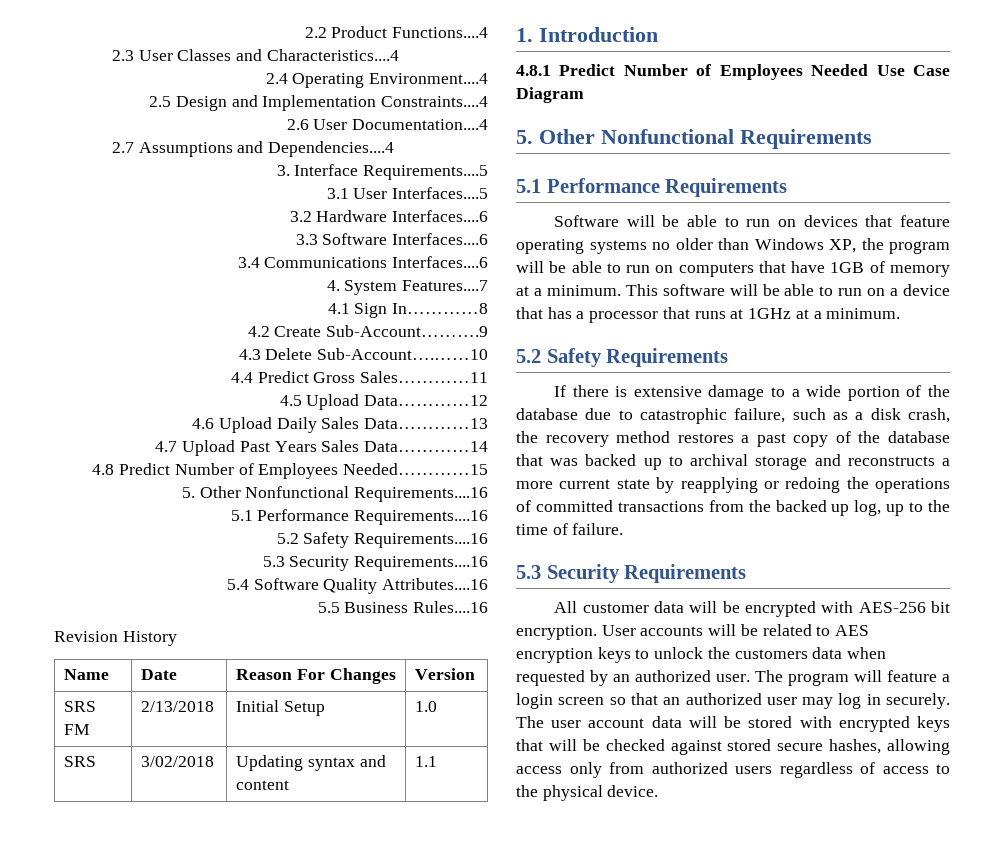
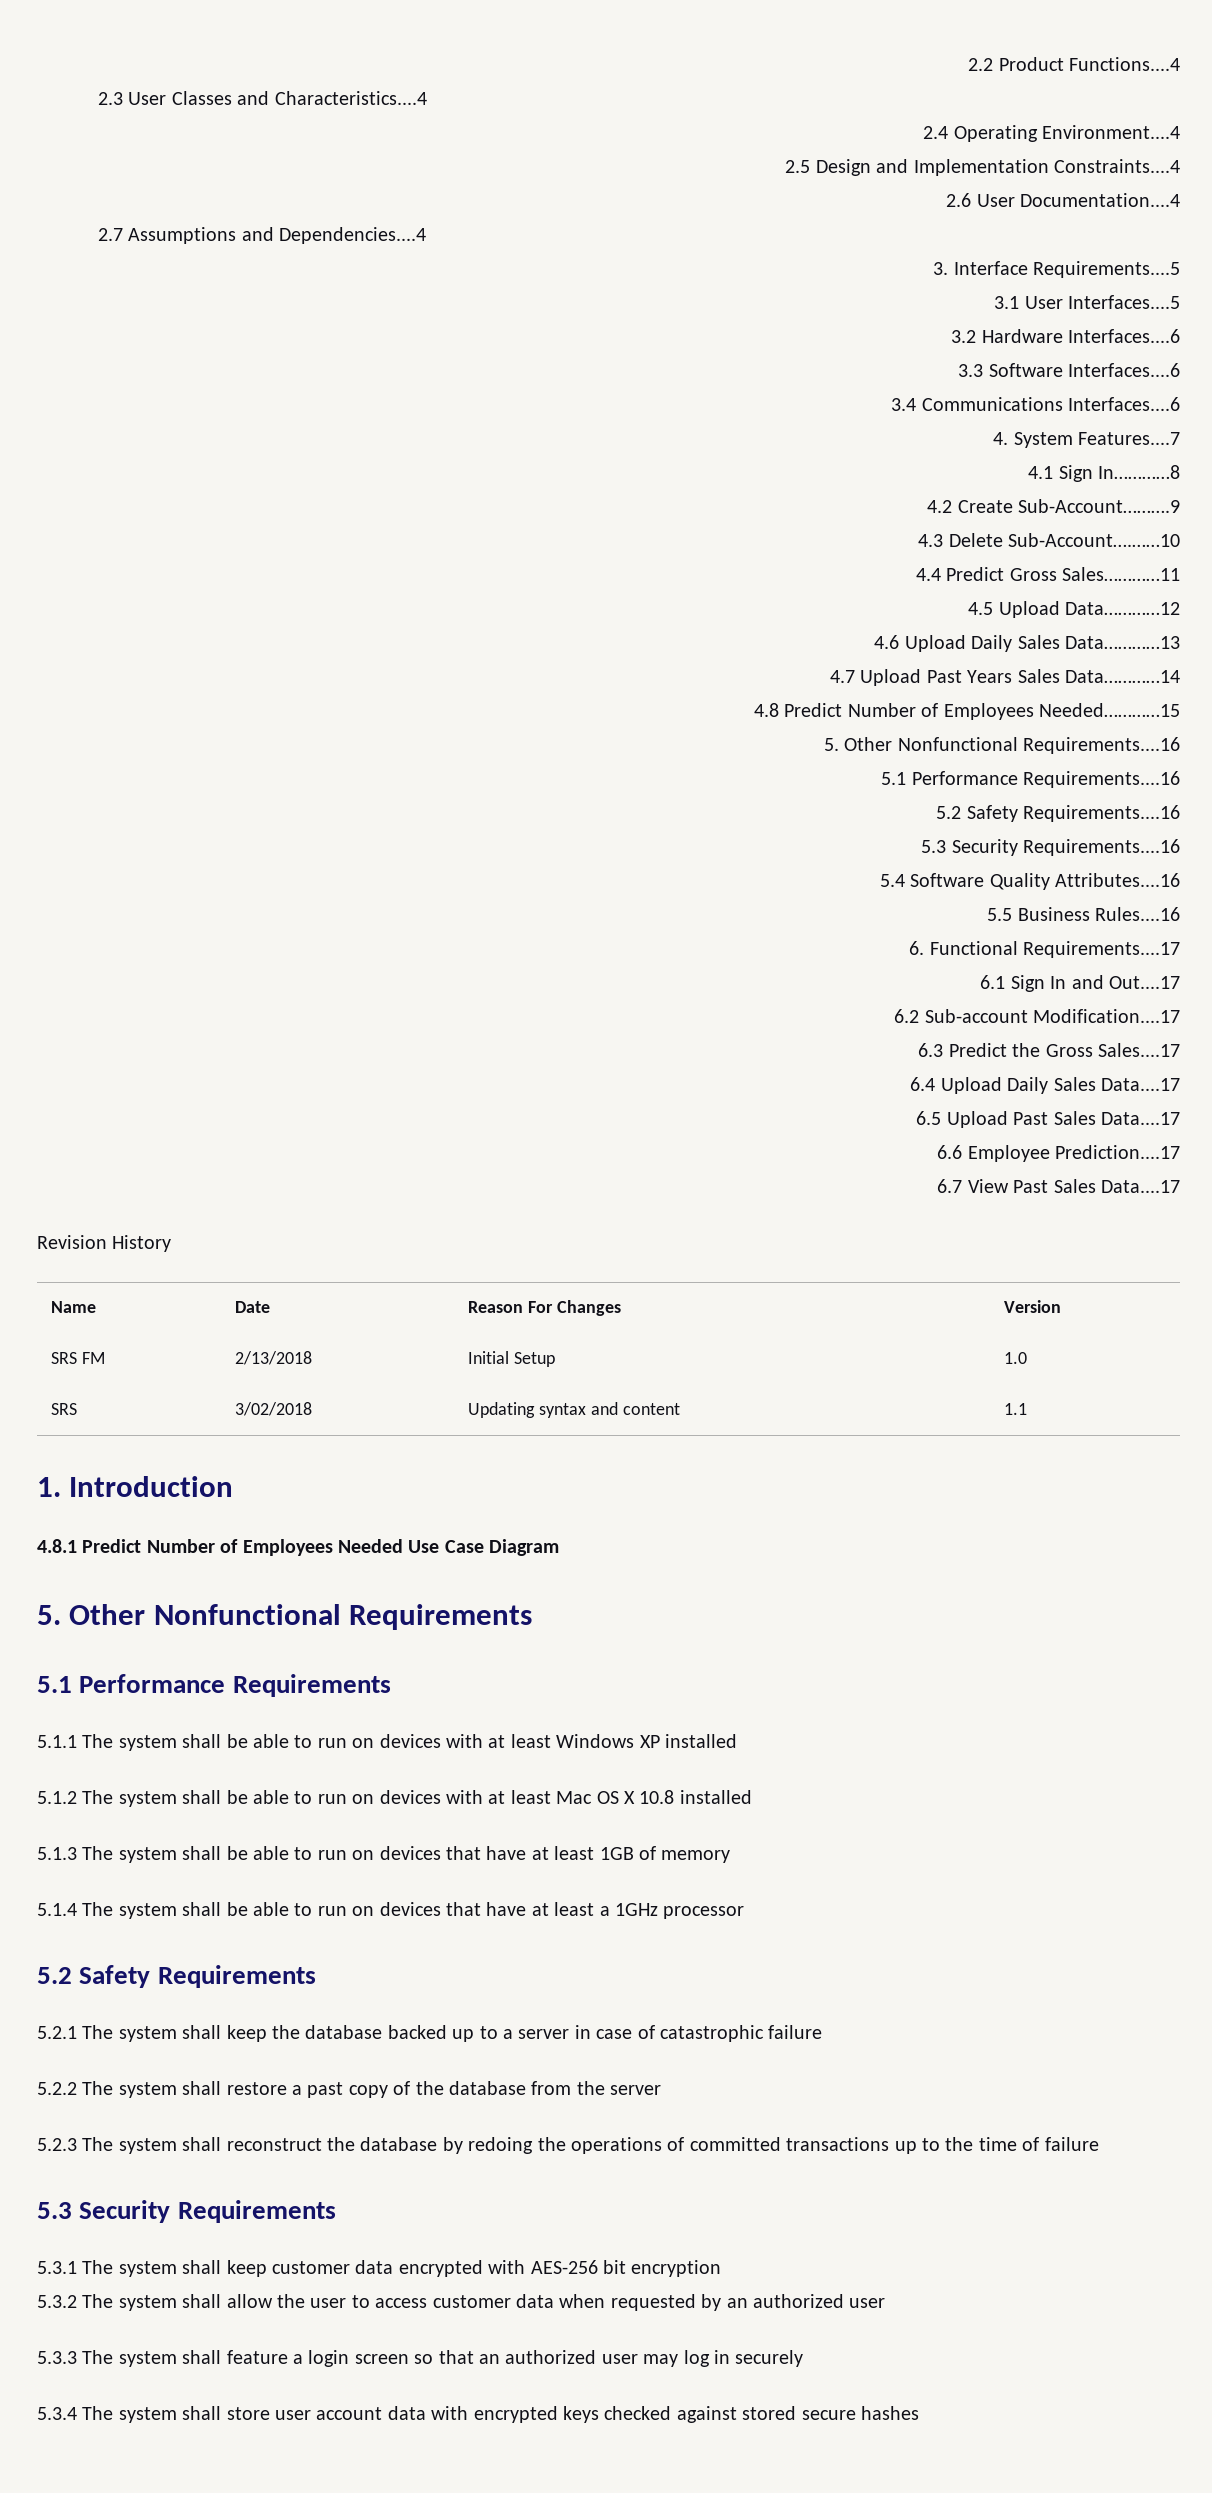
+ 6. Functional Requirements....17
+ 6.1 Sign In and Out....17
+ 6.2 Sub-account Modification....17
+ 6.3 Predict the Gross Sales....17
+ 6.4 Upload Daily Sales Data....17
+ 6.5 Upload Past Sales Data....17
+ 6.6 Employee Prediction....17
+ 6.7 View Past Sales Data....17
- Software will be able to run on devices that feature operating systems no older than Windows XP, the program will be able to run on computers that have 1GB of memory at a minimum. This software will be able to run on a device that has a processor that runs at 1GHz at a minimum.
+ 5.1.1 The system shall be able to run on devices with at least Windows XP installed
+ 5.1.2 The system shall be able to run on devices with at least Mac OS X 10.8 installed
+ 5.1.3 The system shall be able to run on devices that have at least 1GB of memory
+ 5.1.4 The system shall be able to run on devices that have at least a 1GHz processor
  5.2 Safety Requirements
- If there is extensive damage to a wide portion of the database due to catastrophic failure, such as a disk crash, the recovery method restores a past copy of the database that was backed up to archival storage and reconstructs a more current state by reapplying or redoing the operations of committed transactions from the backed up log, up to the time of failure.
+ 5.2.1 The system shall keep the database backed up to a server in case of catastrophic failure
+ 5.2.2 The system shall restore a past copy of the database from the server
+ 5.2.3 The system shall reconstruct the database by redoing the operations of committed transactions up to the time of failure
- All customer data will be encrypted with AES-256 bit encryption. User accounts will be related to AES encryption keys to unlock the customers data when requested by an authorized user. The program will feature a login screen so that an authorized user may log in securely. The user account data will be stored with encrypted keys that will be checked against stored secure hashes, allowing access only from authorized users regardless of access to the physical device.
+ 5.3.1 The system shall keep customer data encrypted with AES-256 bit encryption
+ 5.3.2 The system shall allow the user to access customer data when requested by an authorized user
+ 5.3.3 The system shall feature a login screen so that an authorized user may log in securely
+ 5.3.4 The system shall store user account data with encrypted keys checked against stored secure hashes

